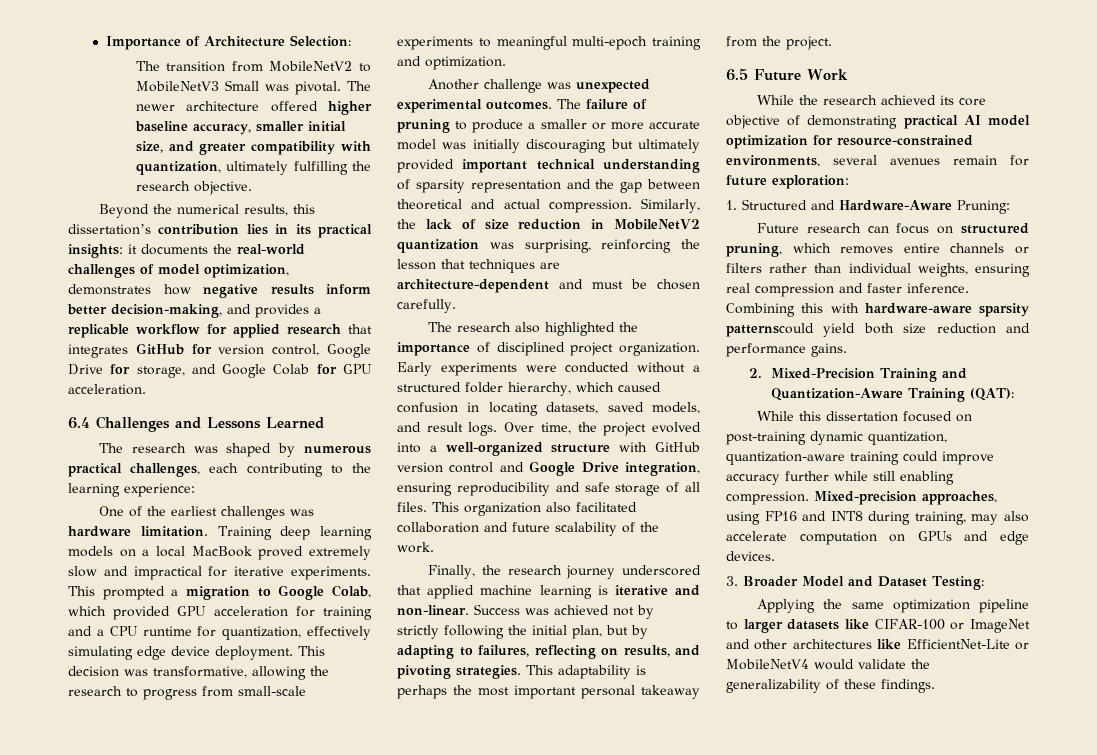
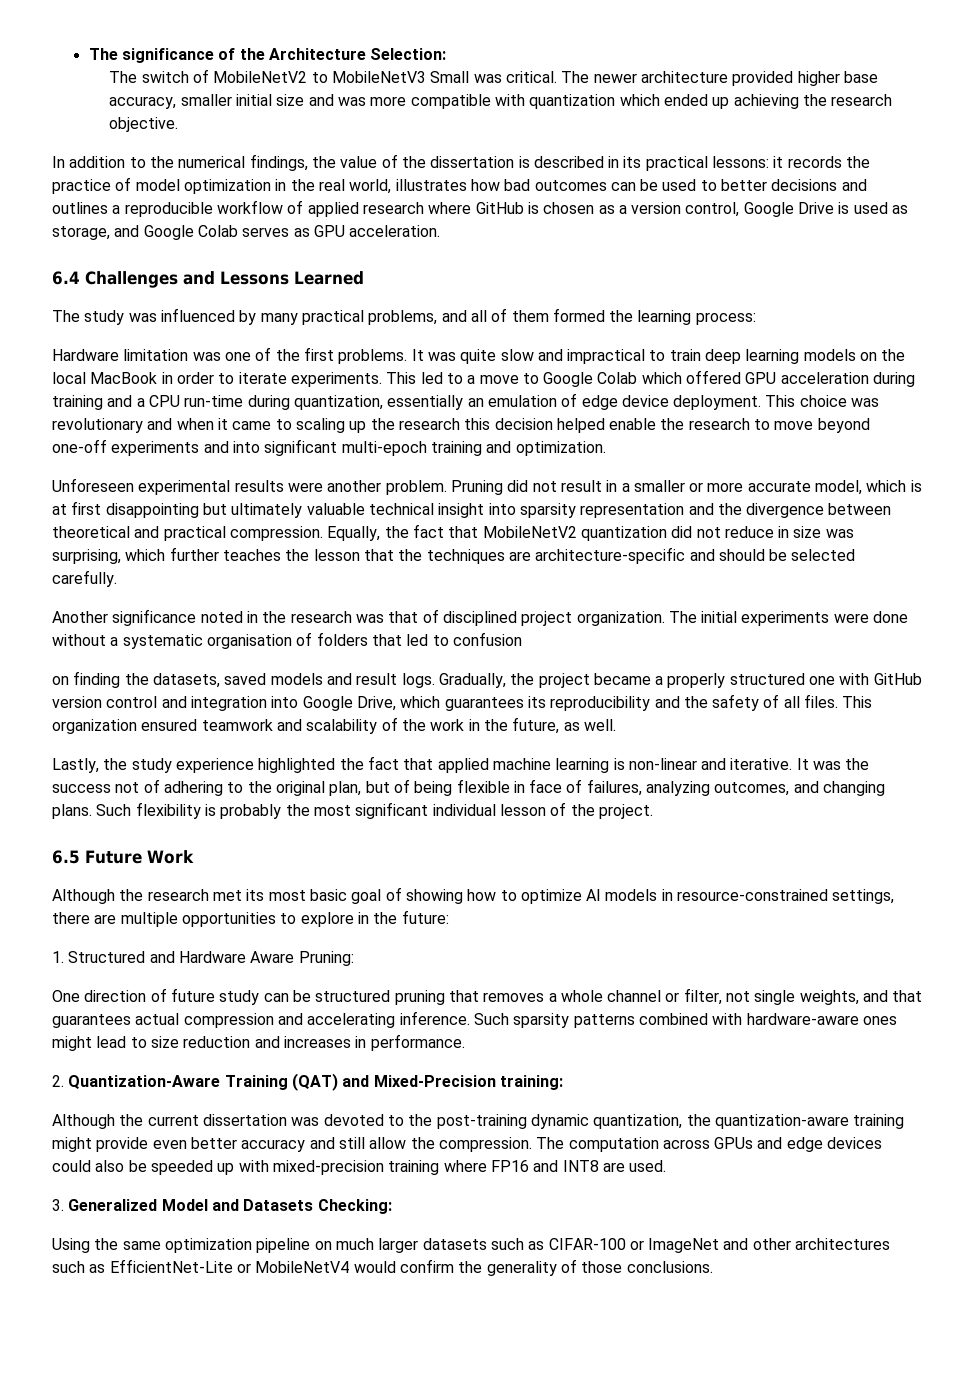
- Importance of Architecture Selection:
+ The significance of the Architecture Selection:
- The transition from MobileNetV2 to MobileNetV3 Small was pivotal.
+ The switch of MobileNetV2 to MobileNetV3 Small was critical.
- The newer architecture offered higher baseline accuracy, smaller initial size, and greater compatibility with quantization, ultimately fulfilling the research objective.
- Beyond the numerical results, this dissertation’s contribution lies in its practical insights: it documents the real-world challenges of model optimization, demonstrates how negative results inform better decision-making, and provides a replicable workflow for applied research that integrates GitHub for version control, Google Drive for storage, and Google Colab for GPU acceleration.
+ The newer architecture provided higher base accuracy, smaller initial size and was more compatible with quantization which ended up achieving the research objective.
+ In addition to the numerical findings, the value of the dissertation is described in its practical lessons: it records the practice of model optimization in the real world, illustrates how bad outcomes can be used to better decisions and outlines a reproducible workflow of applied research where GitHub is chosen as a version control, Google Drive is used as storage, and Google Colab serves as GPU acceleration.
- The research was shaped by numerous practical challenges, each contributing to the learning experience:
- One of the earliest challenges was hardware limitation. Training deep learning models on a local MacBook proved extremely slow and impractical for iterative experiments. This prompted a migration to Google Colab, which provided GPU acceleration for training and a CPU runtime for quantization, effectively simulating edge device deployment. This decision was transformative, allowing the research to progress from small-scale experiments to meaningful multi-epoch training and optimization.
- Another challenge was unexpected experimental outcomes. The failure of pruning to produce a smaller or more accurate model was initially discouraging but ultimately provided important technical understanding of sparsity representation and the gap between theoretical and actual compression. Similarly, the lack of size reduction in MobileNetV2 quantization was surprising, reinforcing the lesson that techniques are architecture-dependent and must be chosen carefully.
- The research also highlighted the importance of disciplined project organization.
+ The study was influenced by many practical problems, and all of them formed the learning process:
+ Hardware limitation was one of the first problems. It was quite slow and impractical to train deep learning models on the local MacBook in order to iterate experiments. This led to a move to Google Colab which offered GPU acceleration during training and a CPU run-time during quantization, essentially an emulation of edge device deployment. This choice was revolutionary and when it came to scaling up the research this decision helped enable the research to move beyond one-off experiments and into significant multi-epoch training and optimization.
+ Unforeseen experimental results were another problem. Pruning did not result in a smaller or more accurate model, which is at first disappointing but ultimately valuable technical insight into sparsity representation and the divergence between theoretical and practical compression. Equally, the fact that MobileNetV2 quantization did not reduce in size was surprising, which further teaches the lesson that the techniques are architecture-specific and should be selected carefully.
+ Another significance noted in the research was that of disciplined project organization.
- Early experiments were conducted without a structured folder hierarchy, which caused confusion in locating datasets, saved models, and result logs.
+ The initial experiments were done without a systematic organisation of folders that led to confusion
+ on finding the datasets, saved models and result logs.
- Over time, the project evolved into a well-organized structure with GitHub version control and Google Drive integration, ensuring reproducibility and safe storage of all files.
+ Gradually, the project became a properly structured one with GitHub version control and integration into Google Drive, which guarantees its reproducibility and the safety of all files.
- This organization also facilitated collaboration and future scalability of the work.
- Finally, the research journey underscored that applied machine learning is iterative and non-linear. Success was achieved not by strictly following the initial plan, but by adapting to failures, reflecting on results, and pivoting strategies. This adaptability is perhaps the most important personal takeaway from the project.
+ This organization ensured teamwork and scalability of the work in the future, as well.
+ Lastly, the study experience highlighted the fact that applied machine learning is non-linear and iterative. It was the success not of adhering to the original plan, but of being flexible in face of failures, analyzing outcomes, and changing plans. Such flexibility is probably the most significant individual lesson of the project.
- While the research achieved its core objective of demonstrating practical AI model optimization for resource-constrained environments, several avenues remain for future exploration:
+ Although the research met its most basic goal of showing how to optimize AI models in resource-constrained settings, there are multiple opportunities to explore in the future:
- 1. Structured and Hardware-Aware Pruning:
+ 1. Structured and Hardware Aware Pruning:
- Future research can focus on structured pruning, which removes entire channels or filters rather than individual weights, ensuring real compression and faster inference. Combining this with hardware-aware sparsity patternscould yield both size reduction and performance gains.
- 2. Mixed-Precision Training and Quantization-Aware Training (QAT):
- While this dissertation focused on post-training dynamic quantization, quantization-aware training could improve accuracy further while still enabling compression. Mixed-precision approaches, using FP16 and INT8 during training, may also accelerate computation on GPUs and edge devices.
+ One direction of future study can be structured pruning that removes a whole channel or filter, not single weights, and that guarantees actual compression and accelerating inference. Such sparsity patterns combined with hardware-aware ones might lead to size reduction and increases in performance.
+ 2. Quantization-Aware Training (QAT) and Mixed-Precision training:
+ Although the current dissertation was devoted to the post-training dynamic quantization, the quantization-aware training might provide even better accuracy and still allow the compression. The computation across GPUs and edge devices could also be speeded up with mixed-precision training where FP16 and INT8 are used.
- 3. Broader Model and Dataset Testing:
- Applying the same optimization pipeline to larger datasets like CIFAR-100 or ImageNet and other architectures like EfficientNet-Lite or MobileNetV4 would validate the generalizability of these findings.
+ 3. Generalized Model and Datasets Checking:
+ Using the same optimization pipeline on much larger datasets such as CIFAR-100 or ImageNet and other architectures such as EfficientNet-Lite or MobileNetV4 would confirm the generality of those conclusions.

